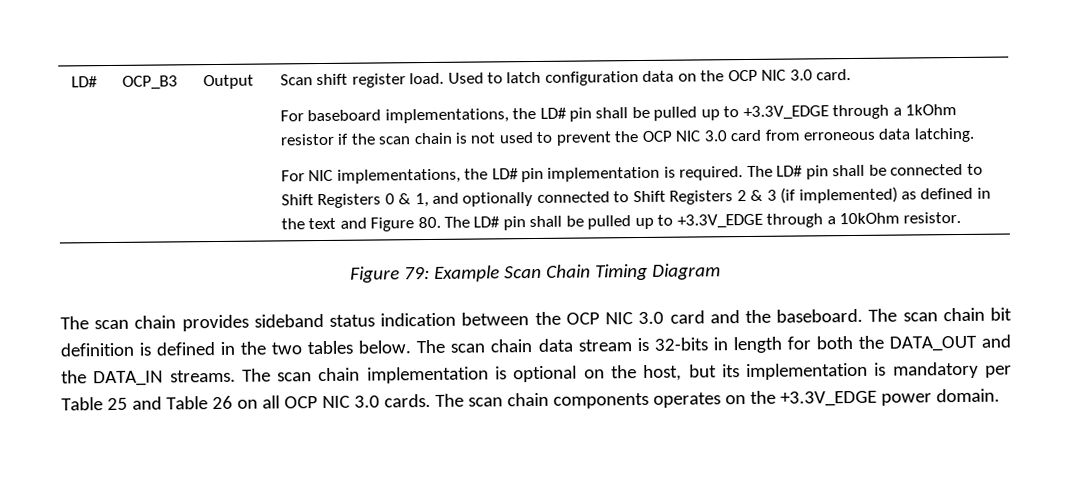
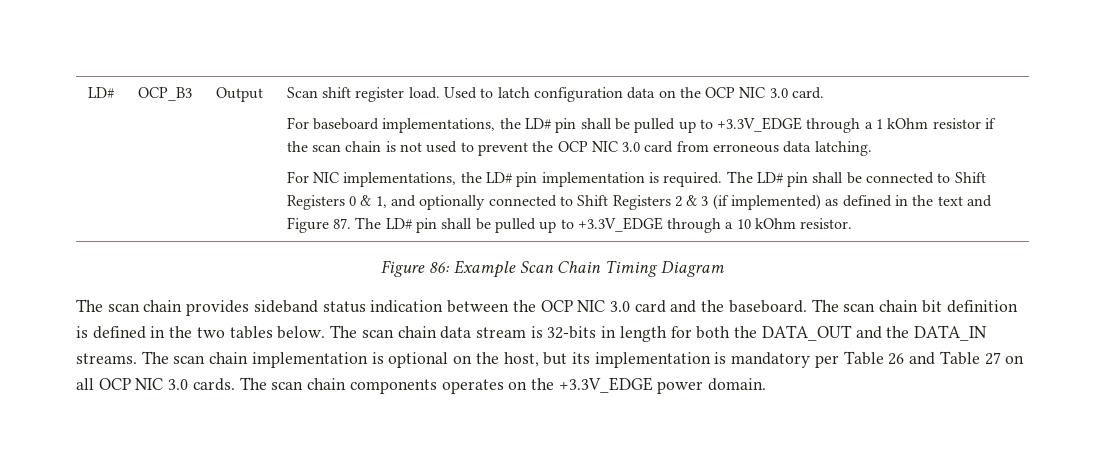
- For baseboard implementations, the LD# pin shall be pulled up to +3.3V_EDGE through a 1kOhm resistor if the scan chain is not used to prevent the OCP NIC 3.0 card from erroneous data latching.
+ For baseboard implementations, the LD# pin shall be pulled up to +3.3V_EDGE through a 1 kOhm resistor if the scan chain is not used to prevent the OCP NIC 3.0 card from erroneous data latching.
- The LD# pin shall be connected to Shift Registers 0 & 1, and optionally connected to Shift Registers 2 & 3 (if implemented) as defined in the text and Figure 80. The LD# pin shall be pulled up to +3.3V_EDGE through a 10kOhm resistor.
+ The LD# pin shall be connected to Shift Registers 0 & 1, and optionally connected to Shift Registers 2 & 3 (if implemented) as defined in the text and Figure 87. The LD# pin shall be pulled up to +3.3V_EDGE through a 10 kOhm resistor.
- Figure 79: Example Scan Chain Timing Diagram
+ Figure 86: Example Scan Chain Timing Diagram
- The scan chain implementation is optional on the host, but its implementation is mandatory per Table 25 and Table 26 on all OCP NIC 3.0 cards.
+ The scan chain implementation is optional on the host, but its implementation is mandatory per Table 26 and Table 27 on all OCP NIC 3.0 cards.

